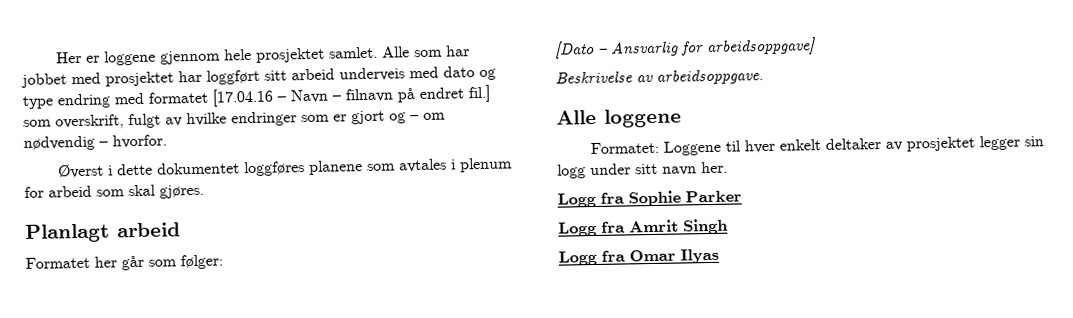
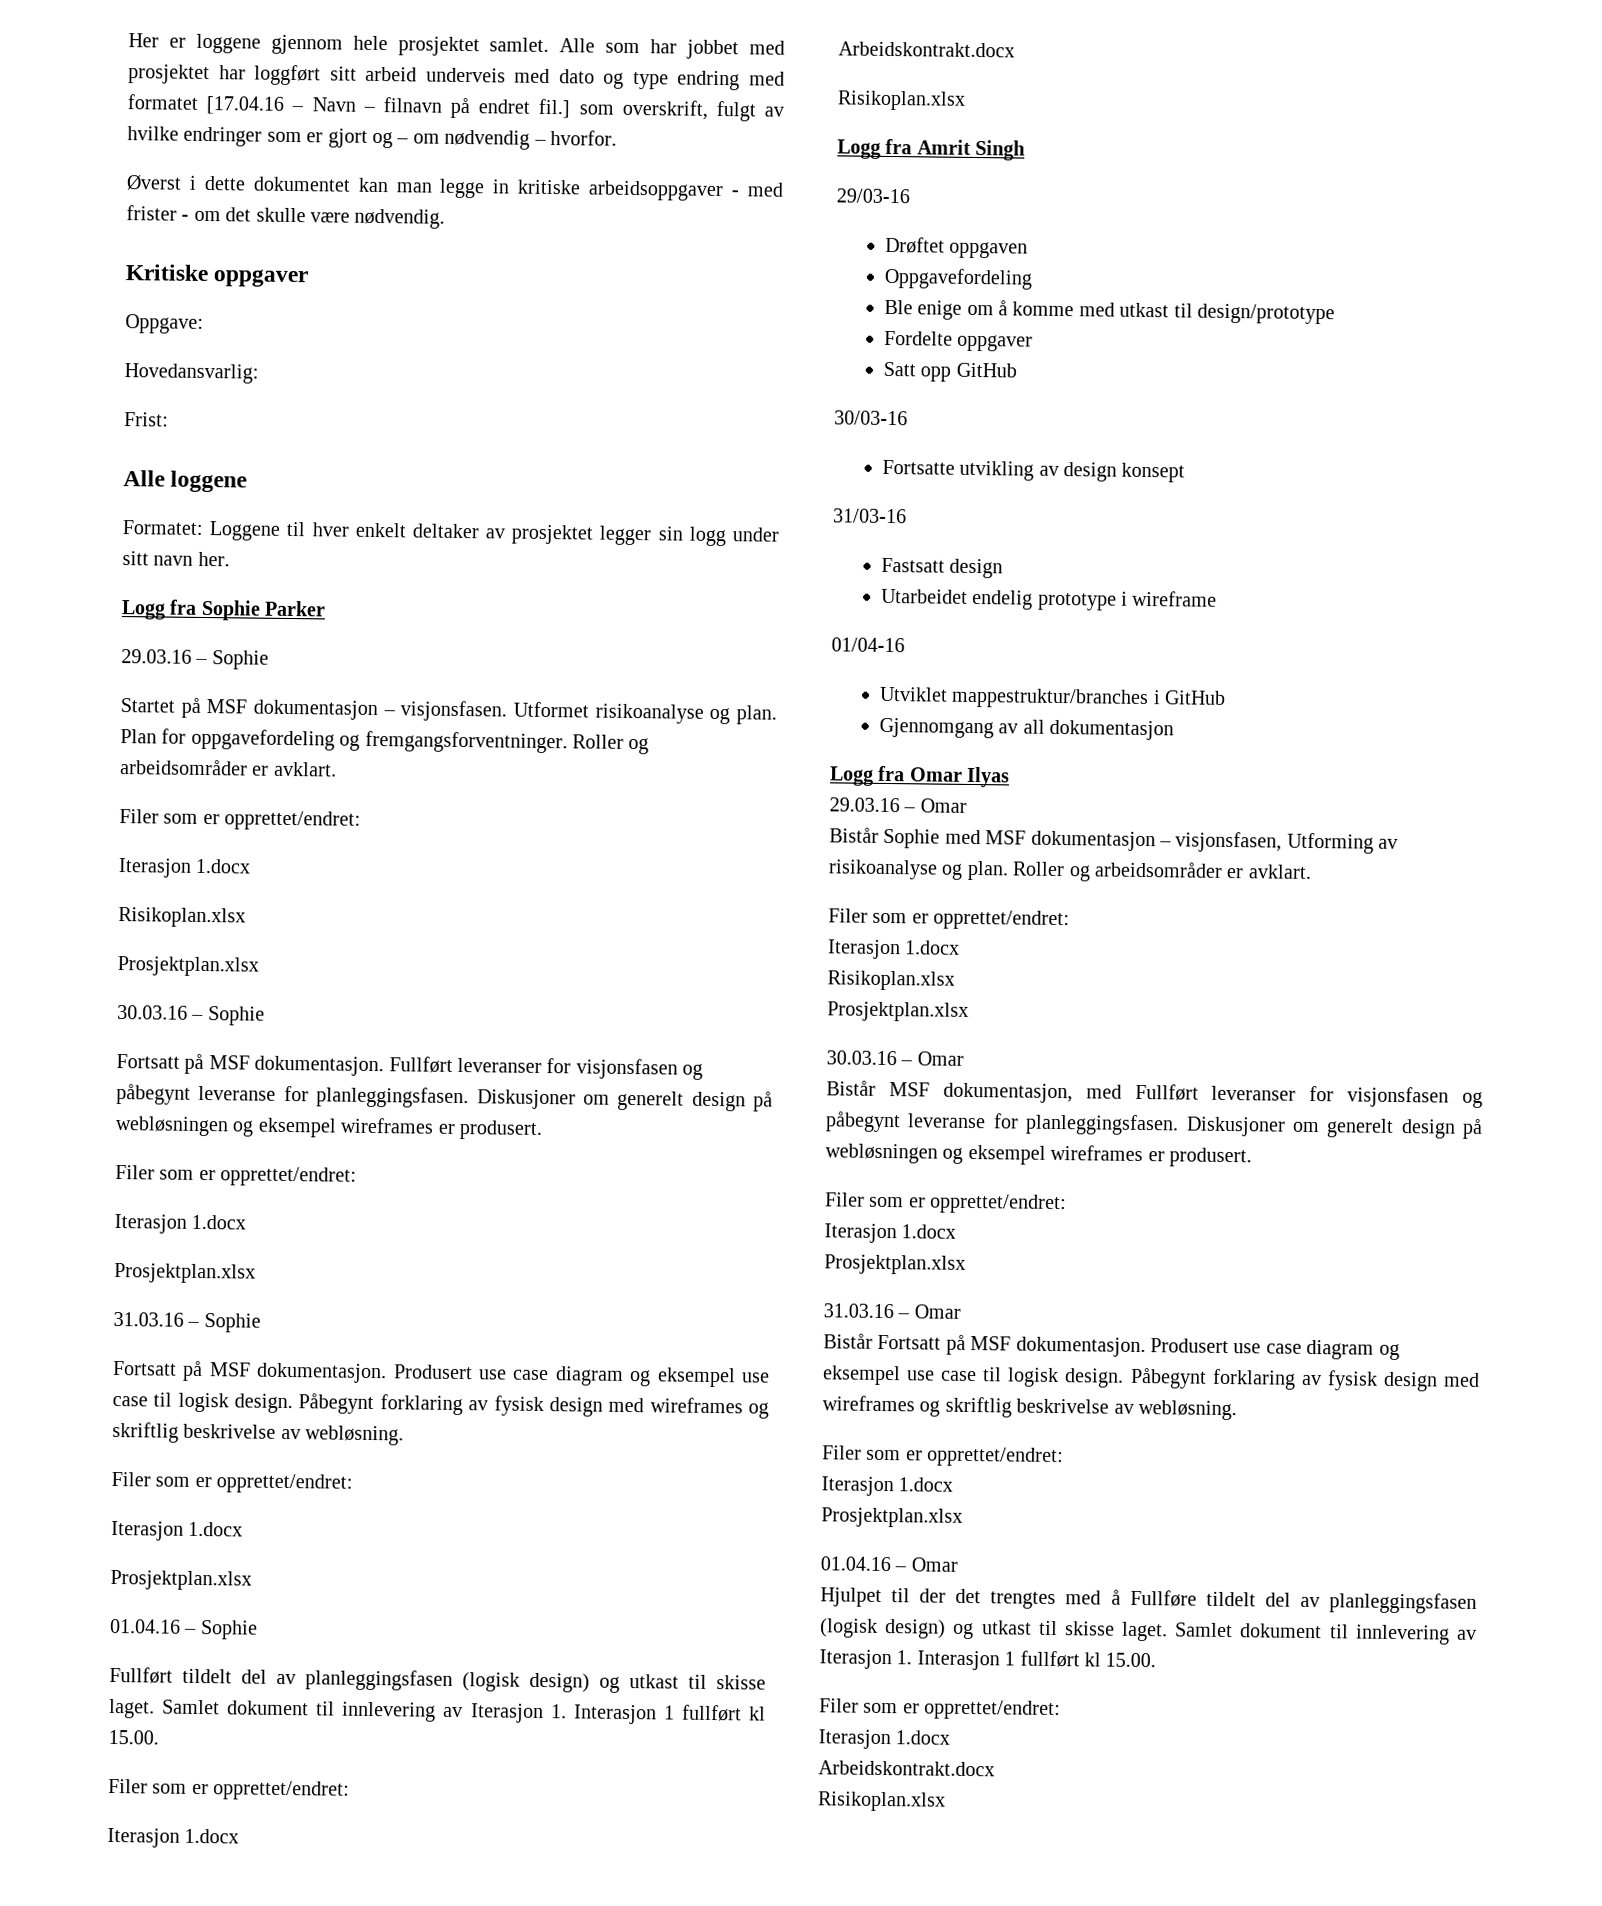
- Øverst i dette dokumentet loggføres planene som avtales i plenum for arbeid som skal gjøres.
- Planlagt arbeid
- Formatet her går som følger:
- [Dato – Ansvarlig for arbeidsoppgave]
- Beskrivelse av arbeidsoppgave.
+ Øverst i dette dokumentet kan man legge in kritiske arbeidsoppgaver - med frister - om det skulle være nødvendig.
+ Kritiske oppgaver
+ Oppgave:
+ Hovedansvarlig:
+ Frist:
+ 29.03.16 – Sophie
+ Startet på MSF dokumentasjon – visjonsfasen. Utformet risikoanalyse og plan. Plan for oppgavefordeling og fremgangsforventninger. Roller og arbeidsområder er avklart.
+ Filer som er opprettet/endret:
+ Iterasjon 1.docx
+ Risikoplan.xlsx
+ Prosjektplan.xlsx
+ 30.03.16 – Sophie
+ Fortsatt på MSF dokumentasjon. Fullført leveranser for visjonsfasen og påbegynt leveranse for planleggingsfasen. Diskusjoner om generelt design på webløsningen og eksempel wireframes er produsert.
+ Filer som er opprettet/endret:
+ Iterasjon 1.docx
+ Prosjektplan.xlsx
+ 31.03.16 – Sophie
+ Fortsatt på MSF dokumentasjon. Produsert use case diagram og eksempel use case til logisk design. Påbegynt forklaring av fysisk design med wireframes og skriftlig beskrivelse av webløsning.
+ Filer som er opprettet/endret:
+ Iterasjon 1.docx
+ Prosjektplan.xlsx
+ 01.04.16 – Sophie
+ Fullført tildelt del av planleggingsfasen (logisk design) og utkast til skisse laget. Samlet dokument til innlevering av Iterasjon 1. Interasjon 1 fullført kl 15.00.
+ Filer som er opprettet/endret:
+ Iterasjon 1.docx
+ Arbeidskontrakt.docx
+ Risikoplan.xlsx
  Logg fra Amrit Singh
+ 29/03-16
+ Drøftet oppgaven
+ Oppgavefordeling
+ Ble enige om å komme med utkast til design/prototype
+ Fordelte oppgaver
+ Satt opp GitHub
+ 30/03-16
+ Fortsatte utvikling av design konsept
+ 31/03-16
+ Fastsatt design
+ Utarbeidet endelig prototype i wireframe
+ 01/04-16
+ Utviklet mappestruktur/branches i GitHub
+ Gjennomgang av all dokumentasjon
  Logg fra Omar Ilyas
+ 29.03.16 – Omar
+ Bistår Sophie med MSF dokumentasjon – visjonsfasen, Utforming av risikoanalyse og plan. Roller og arbeidsområder er avklart.
+ Filer som er opprettet/endret:
+ Iterasjon 1.docx
+ Risikoplan.xlsx
+ Prosjektplan.xlsx
+ 30.03.16 – Omar
+ Bistår MSF dokumentasjon, med Fullført leveranser for visjonsfasen og påbegynt leveranse for planleggingsfasen. Diskusjoner om generelt design på webløsningen og eksempel wireframes er produsert.
+ Filer som er opprettet/endret:
+ Iterasjon 1.docx
+ Prosjektplan.xlsx
+ 31.03.16 – Omar
+ Bistår Fortsatt på MSF dokumentasjon. Produsert use case diagram og eksempel use case til logisk design. Påbegynt forklaring av fysisk design med wireframes og skriftlig beskrivelse av webløsning.
+ Filer som er opprettet/endret:
+ Iterasjon 1.docx
+ Prosjektplan.xlsx
+ 01.04.16 – Omar
+ Hjulpet til der det trengtes med å Fullføre tildelt del av planleggingsfasen (logisk design) og utkast til skisse laget. Samlet dokument til innlevering av Iterasjon 1. Interasjon 1 fullført kl 15.00.
+ Filer som er opprettet/endret:
+ Iterasjon 1.docx
+ Arbeidskontrakt.docx
+ Risikoplan.xlsx

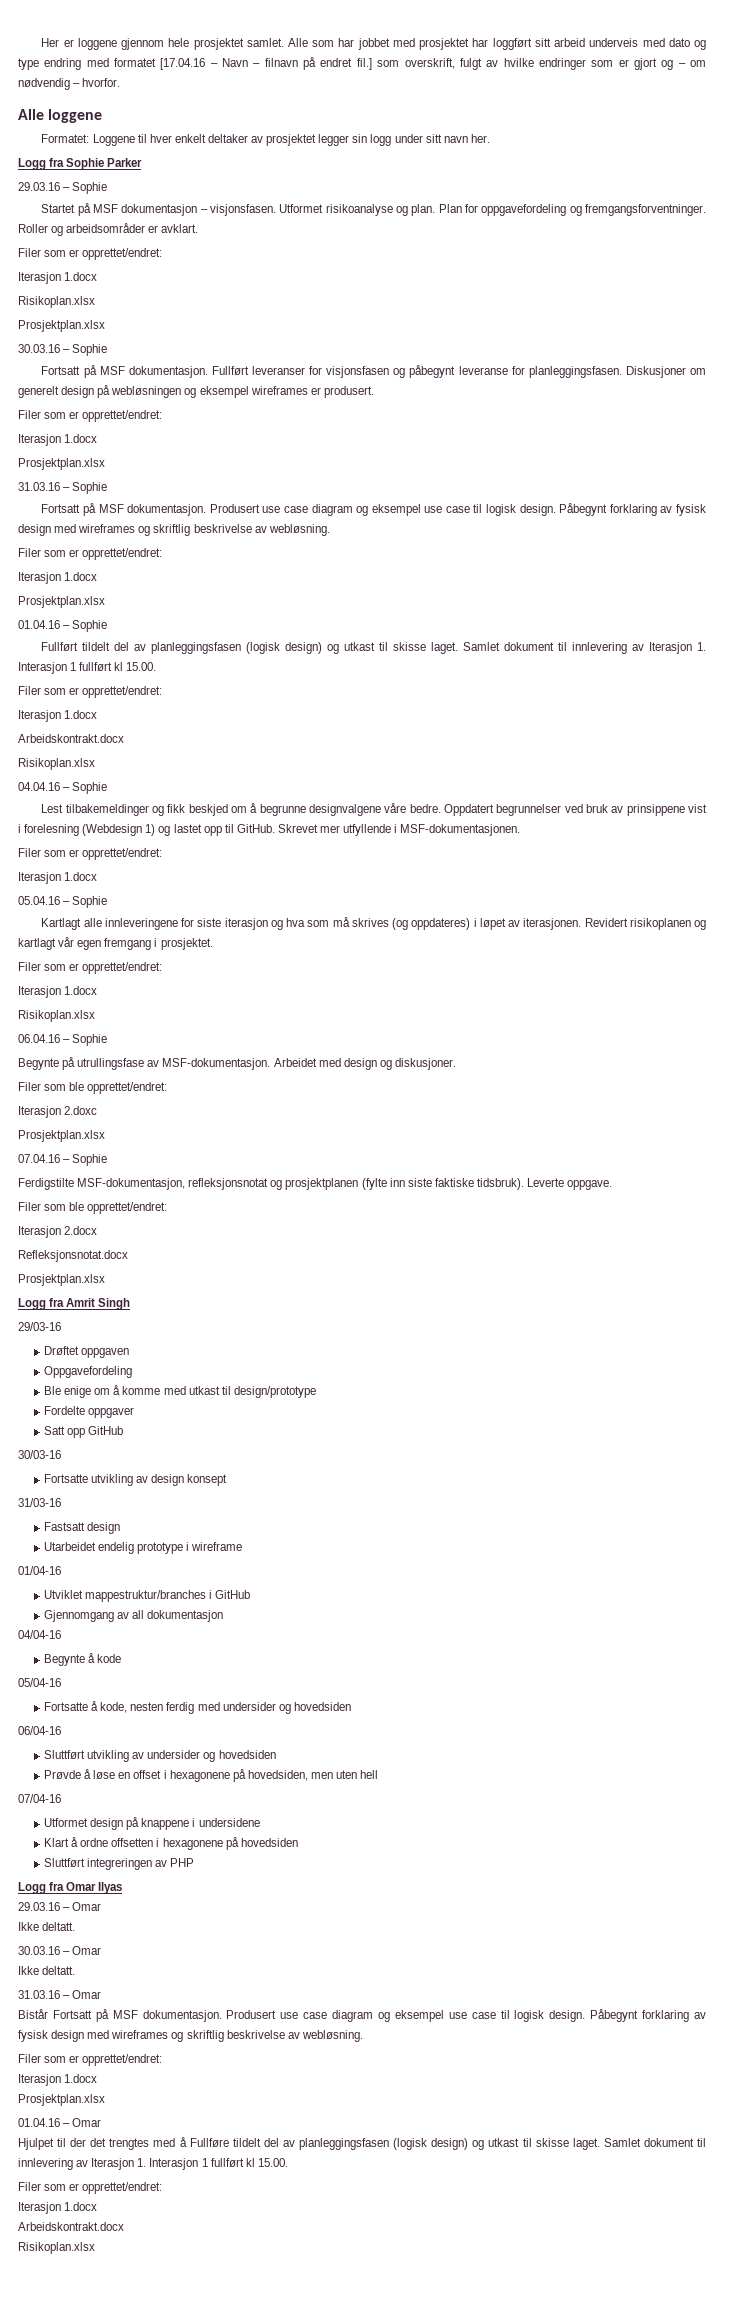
- Øverst i dette dokumentet kan man legge in kritiske arbeidsoppgaver - med frister - om det skulle være nødvendig.
- Kritiske oppgaver
- Oppgave:
- Hovedansvarlig:
- Frist:
+ 04.04.16 – Sophie
+ Lest tilbakemeldinger og fikk beskjed om å begrunne designvalgene våre bedre. Oppdatert begrunnelser ved bruk av prinsippene vist i forelesning (Webdesign 1) og lastet opp til GitHub. Skrevet mer utfyllende i MSF-dokumentasjonen.
+ Filer som er opprettet/endret:
+ Iterasjon 1.docx
+ 05.04.16 – Sophie
+ Kartlagt alle innleveringene for siste iterasjon og hva som må skrives (og oppdateres) i løpet av iterasjonen. Revidert risikoplanen og kartlagt vår egen fremgang i prosjektet.
+ Filer som er opprettet/endret:
+ Iterasjon 1.docx
+ Risikoplan.xlsx
+ 06.04.16 – Sophie
+ Begynte på utrullingsfase av MSF-dokumentasjon. Arbeidet med design og diskusjoner.
+ Filer som ble opprettet/endret:
+ Iterasjon 2.doxc
+ Prosjektplan.xlsx
+ 07.04.16 – Sophie
+ Ferdigstilte MSF-dokumentasjon, refleksjonsnotat og prosjektplanen (fylte inn siste faktiske tidsbruk). Leverte oppgave.
+ Filer som ble opprettet/endret:
+ Iterasjon 2.docx
+ Refleksjonsnotat.docx
+ Prosjektplan.xlsx
+ 04/04-16
+ Begynte å kode
+ 05/04-16
+ Fortsatte å kode, nesten ferdig med undersider og hovedsiden
+ 06/04-16
+ Sluttført utvikling av undersider og hovedsiden
+ Prøvde å løse en offset i hexagonene på hovedsiden, men uten hell
+ 07/04-16
+ Utformet design på knappene i undersidene
+ Klart å ordne offsetten i hexagonene på hovedsiden
+ Sluttført integreringen av PHP
  29.03.16 – Omar
- Bistår Sophie med MSF dokumentasjon – visjonsfasen, Utforming av risikoanalyse og plan. Roller og arbeidsområder er avklart.
- Filer som er opprettet/endret:
- Iterasjon 1.docx
- Risikoplan.xlsx
- Prosjektplan.xlsx
+ Ikke deltatt.
  30.03.16 – Omar
- Bistår MSF dokumentasjon, med Fullført leveranser for visjonsfasen og påbegynt leveranse for planleggingsfasen. Diskusjoner om generelt design på webløsningen og eksempel wireframes er produsert.
- Filer som er opprettet/endret:
- Iterasjon 1.docx
- Prosjektplan.xlsx
+ Ikke deltatt.

